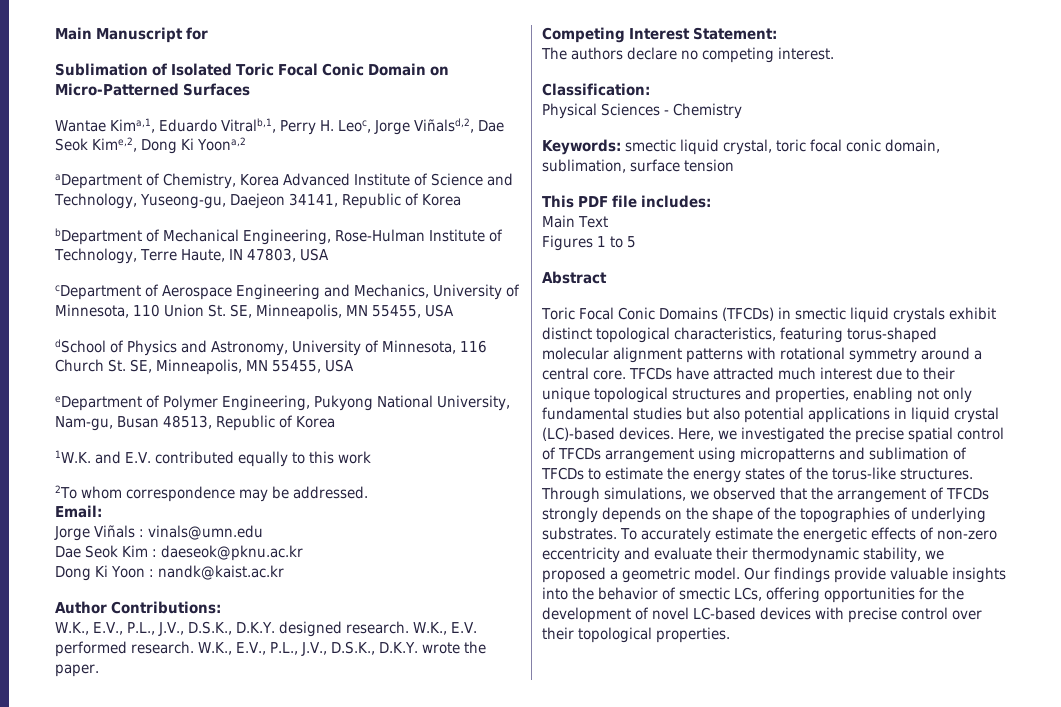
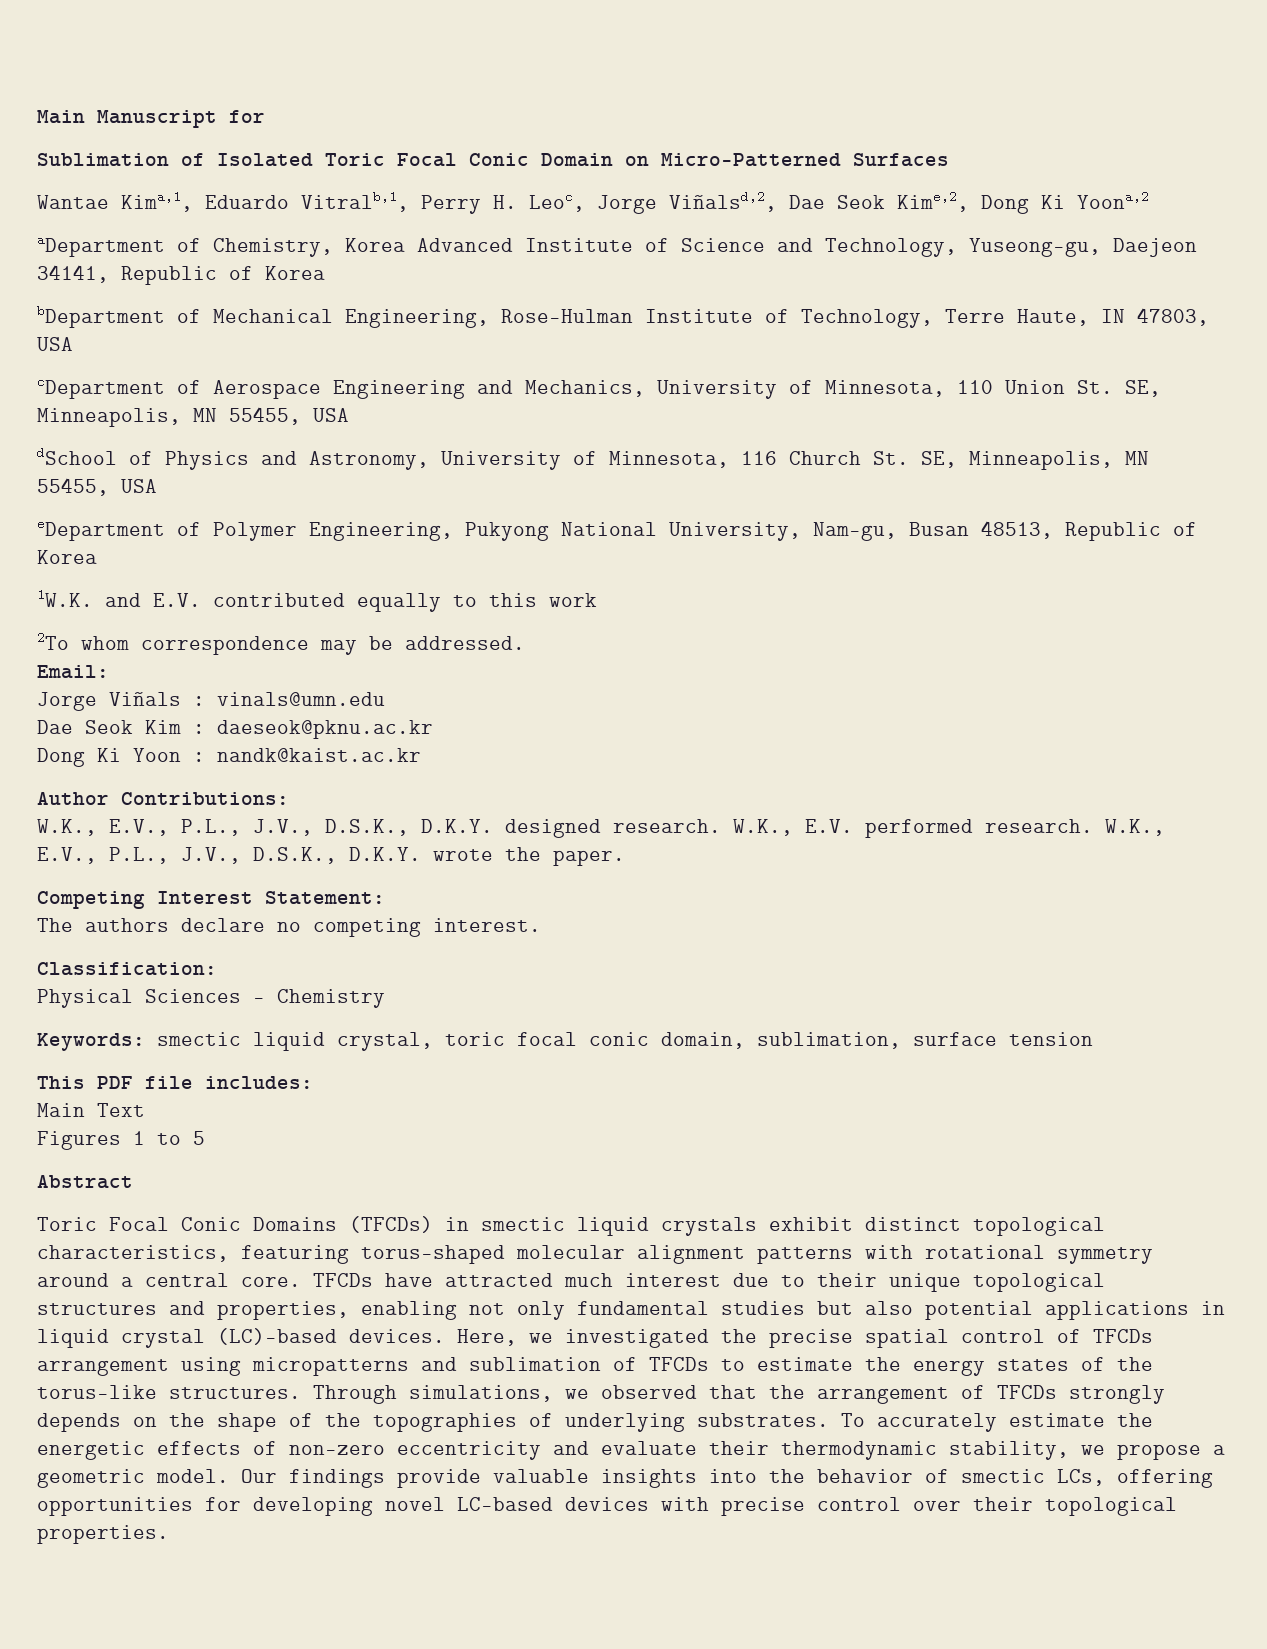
- To accurately estimate the energetic effects of non-zero eccentricity and evaluate their thermodynamic stability, we proposed a geometric model.
+ To accurately estimate the energetic effects of non-zero eccentricity and evaluate their thermodynamic stability, we propose a geometric model.
- Our findings provide valuable insights into the behavior of smectic LCs, offering opportunities for the development of novel LC-based devices with precise control over their topological properties.
+ Our findings provide valuable insights into the behavior of smectic LCs, offering opportunities for developing novel LC-based devices with precise control over their topological properties.

